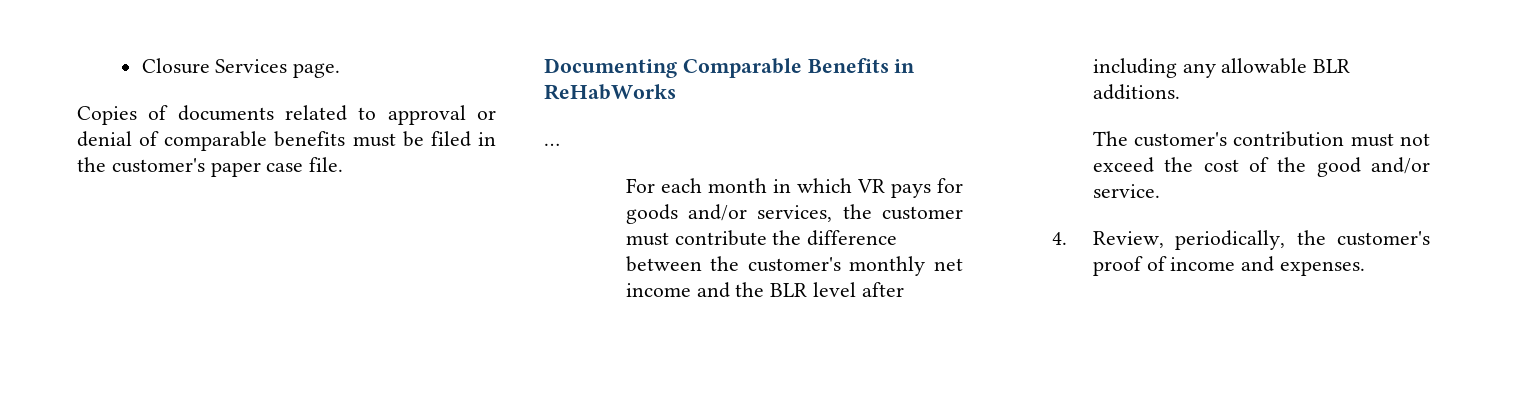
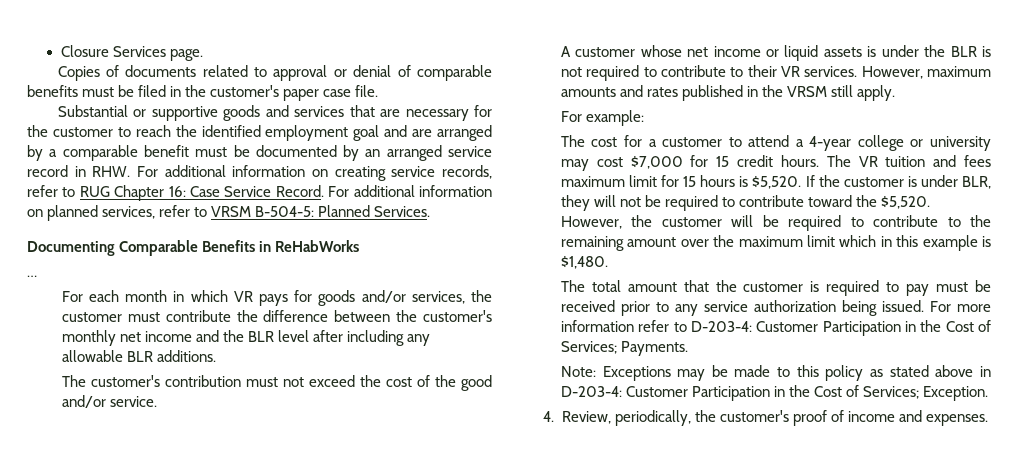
+ Substantial or supportive goods and services that are necessary for the customer to reach the identified employment goal and are arranged by a comparable benefit must be documented by an arranged service record in RHW. For additional information on creating service records, refer to RUG Chapter 16: Case Service Record. For additional information on planned services, refer to VRSM B-504-5: Planned Services.
+ A customer whose net income or liquid assets is under the BLR is not required to contribute to their VR services. However, maximum amounts and rates published in the VRSM still apply.
+ For example:
+ The cost for a customer to attend a 4-year college or university may cost $7,000 for 15 credit hours. The VR tuition and fees maximum limit for 15 hours is $5,520. If the customer is under BLR, they will not be required to contribute toward the $5,520. However, the customer will be required to contribute to the remaining amount over the maximum limit which in this example is $1,480.
+ The total amount that the customer is required to pay must be received prior to any service authorization being issued. For more information refer to D-203-4: Customer Participation in the Cost of Services; Payments.
+ Note: Exceptions may be made to this policy as stated above in D-203-4: Customer Participation in the Cost of Services; Exception.

